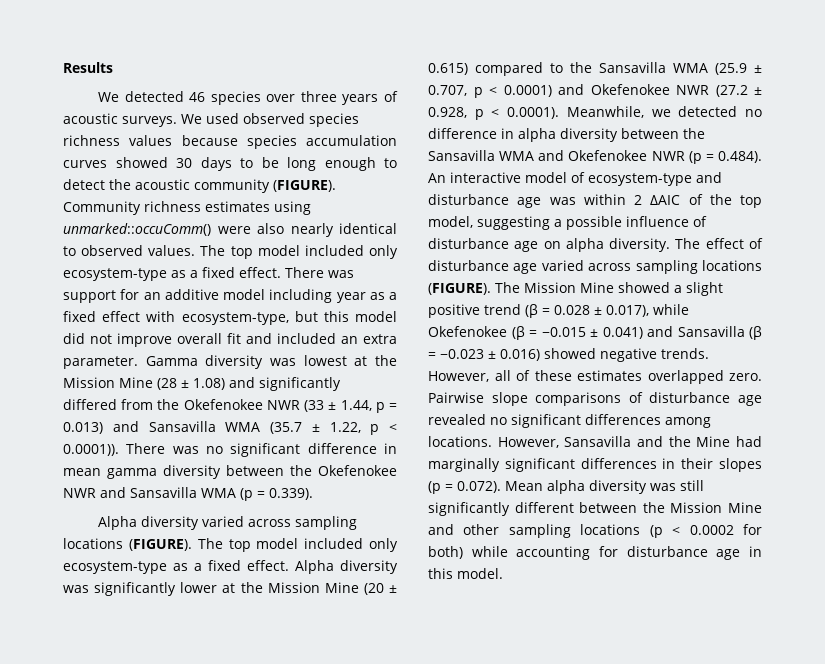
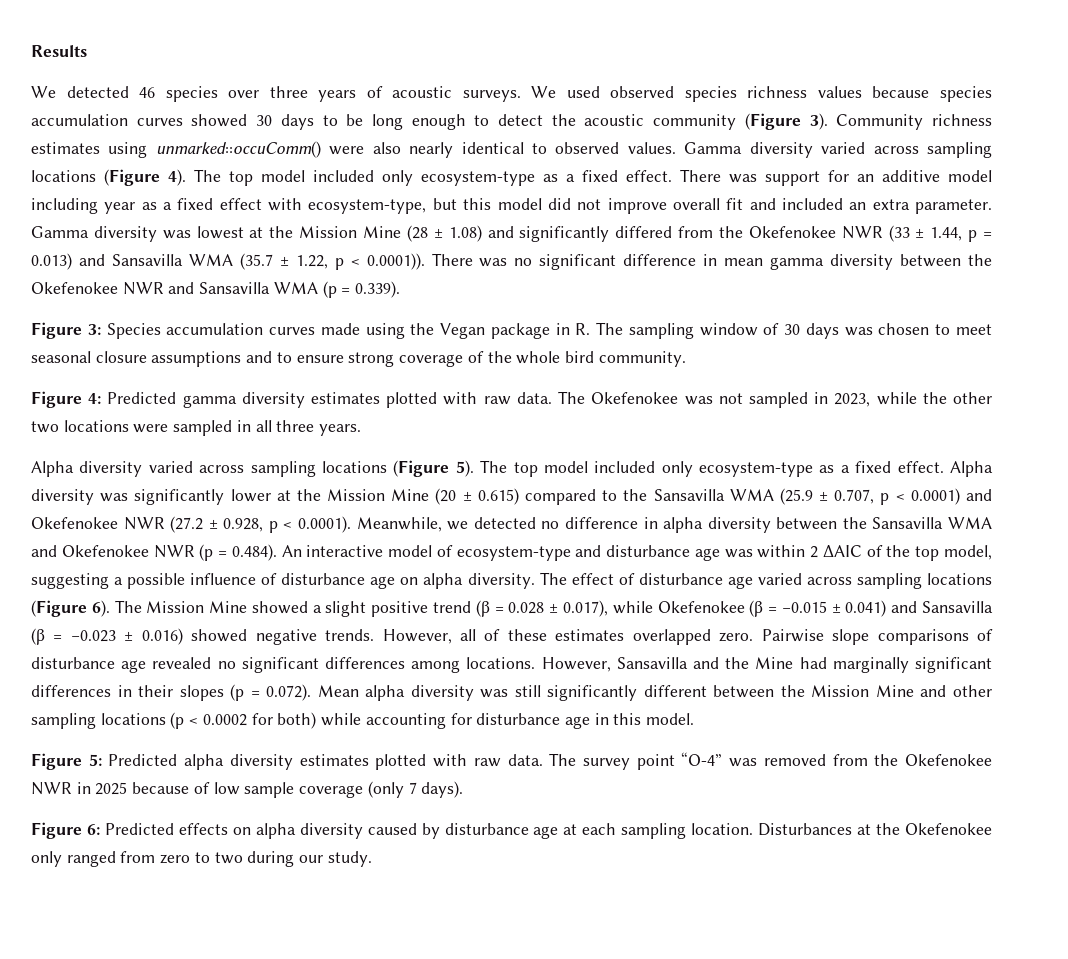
- We used observed species richness values because species accumulation curves showed 30 days to be long enough to detect the acoustic community (FIGURE).
+ We used observed species richness values because species accumulation curves showed 30 days to be long enough to detect the acoustic community (Figure 3).
+ Gamma diversity varied across sampling locations (Figure 4).
+ Figure 3: Species accumulation curves made using the Vegan package in R. The sampling window of 30 days was chosen to meet seasonal closure assumptions and to ensure strong coverage of the whole bird community.
+ Figure 4: Predicted gamma diversity estimates plotted with raw data. The Okefenokee was not sampled in 2023, while the other two locations were sampled in all three years.
- Alpha diversity varied across sampling locations (FIGURE).
+ Alpha diversity varied across sampling locations (Figure 5).
- The effect of disturbance age varied across sampling locations (FIGURE).
+ The effect of disturbance age varied across sampling locations (Figure 6).
+ Figure 5: Predicted alpha diversity estimates plotted with raw data. The survey point “O-4” was removed from the Okefenokee NWR in 2025 because of low sample coverage (only 7 days).
+ Figure 6: Predicted effects on alpha diversity caused by disturbance age at each sampling location. Disturbances at the Okefenokee only ranged from zero to two during our study.

